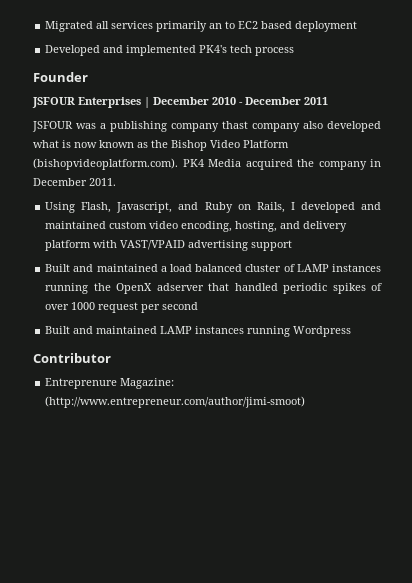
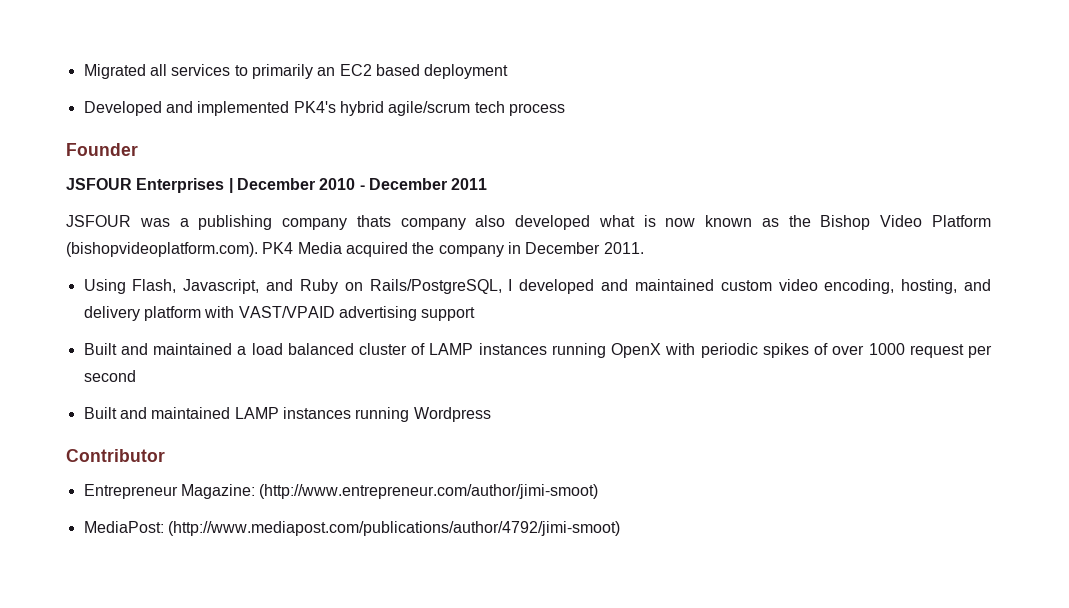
- Migrated all services primarily an to EC2 based deployment
+ Migrated all services to primarily an EC2 based deployment
- Developed and implemented PK4's tech process
+ Developed and implemented PK4's hybrid agile/scrum tech process
- JSFOUR was a publishing company thast company also developed what is now known as the Bishop Video Platform (bishopvideoplatform.com). PK4 Media acquired the company in December 2011.
+ JSFOUR was a publishing company thats company also developed what is now known as the Bishop Video Platform (bishopvideoplatform.com). PK4 Media acquired the company in December 2011.
- Using Flash, Javascript, and Ruby on Rails, I developed and maintained custom video encoding, hosting, and delivery platform with VAST/VPAID advertising support
+ Using Flash, Javascript, and Ruby on Rails/PostgreSQL, I developed and maintained custom video encoding, hosting, and delivery platform with VAST/VPAID advertising support
- Built and maintained a load balanced cluster of LAMP instances running the OpenX adserver that handled periodic spikes of over 1000 request per second
+ Built and maintained a load balanced cluster of LAMP instances running OpenX with periodic spikes of over 1000 request per second
- Entreprenure Magazine: (http://www.entrepreneur.com/author/jimi-smoot)
+ Entrepreneur Magazine: (http://www.entrepreneur.com/author/jimi-smoot)
+ MediaPost: (http://www.mediapost.com/publications/author/4792/jimi-smoot)

